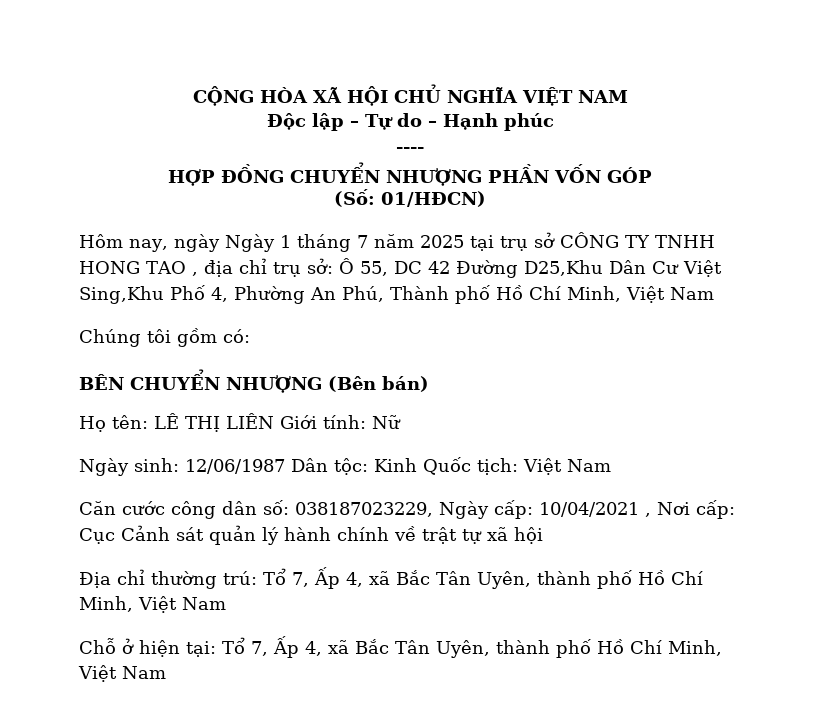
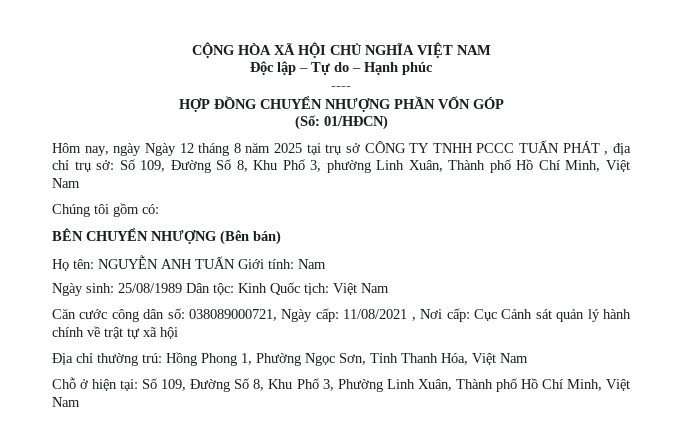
- Hôm nay, ngày Ngày 1 tháng 7 năm 2025 tại trụ sở CÔNG TY TNHH HONG TAO , địa chỉ trụ sở: Ô 55, DC 42 Đường D25,Khu Dân Cư Việt Sing,Khu Phố 4, Phường An Phú, Thành phố Hồ Chí Minh, Việt Nam
+ Hôm nay, ngày Ngày 12 tháng 8 năm 2025 tại trụ sở CÔNG TY TNHH PCCC TUẤN PHÁT , địa chỉ trụ sở: Số 109, Đường Số 8, Khu Phố 3, phường Linh Xuân, Thành phố Hồ Chí Minh, Việt Nam
- Họ tên: LÊ THỊ LIÊN Giới tính: Nữ
+ Họ tên: NGUYỄN ANH TUẤN Giới tính: Nam
- Ngày sinh: 12/06/1987 Dân tộc: Kinh Quốc tịch: Việt Nam
+ Ngày sinh: 25/08/1989 Dân tộc: Kinh Quốc tịch: Việt Nam
- Căn cước công dân số: 038187023229, Ngày cấp: 10/04/2021 , Nơi cấp: Cục Cảnh sát quản lý hành chính về trật tự xã hội
+ Căn cước công dân số: 038089000721, Ngày cấp: 11/08/2021 , Nơi cấp: Cục Cảnh sát quản lý hành chính về trật tự xã hội
- Địa chỉ thường trú: Tổ 7, Ấp 4, xã Bắc Tân Uyên, thành phố Hồ Chí Minh, Việt Nam
+ Địa chỉ thường trú: Hồng Phong 1, Phường Ngọc Sơn, Tỉnh Thanh Hóa, Việt Nam
- Chỗ ở hiện tại: Tổ 7, Ấp 4, xã Bắc Tân Uyên, thành phố Hồ Chí Minh, Việt Nam
+ Chỗ ở hiện tại: Số 109, Đường Số 8, Khu Phố 3, Phường Linh Xuân, Thành phố Hồ Chí Minh, Việt Nam

